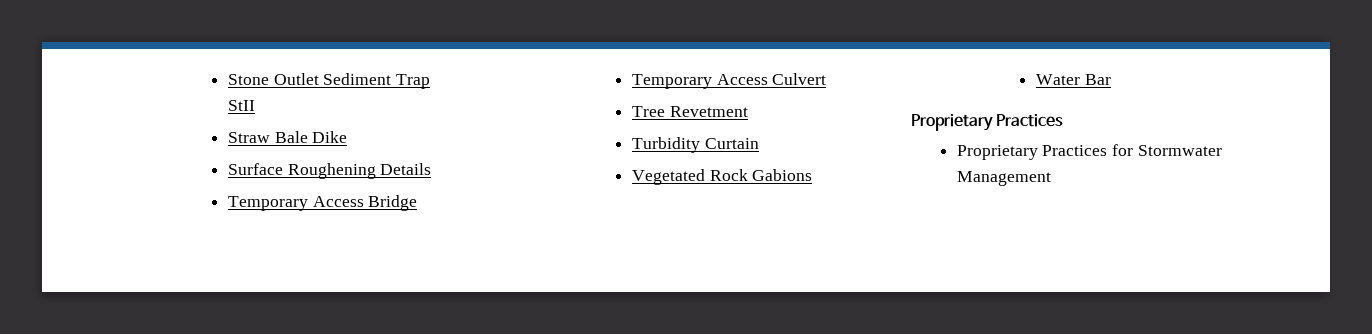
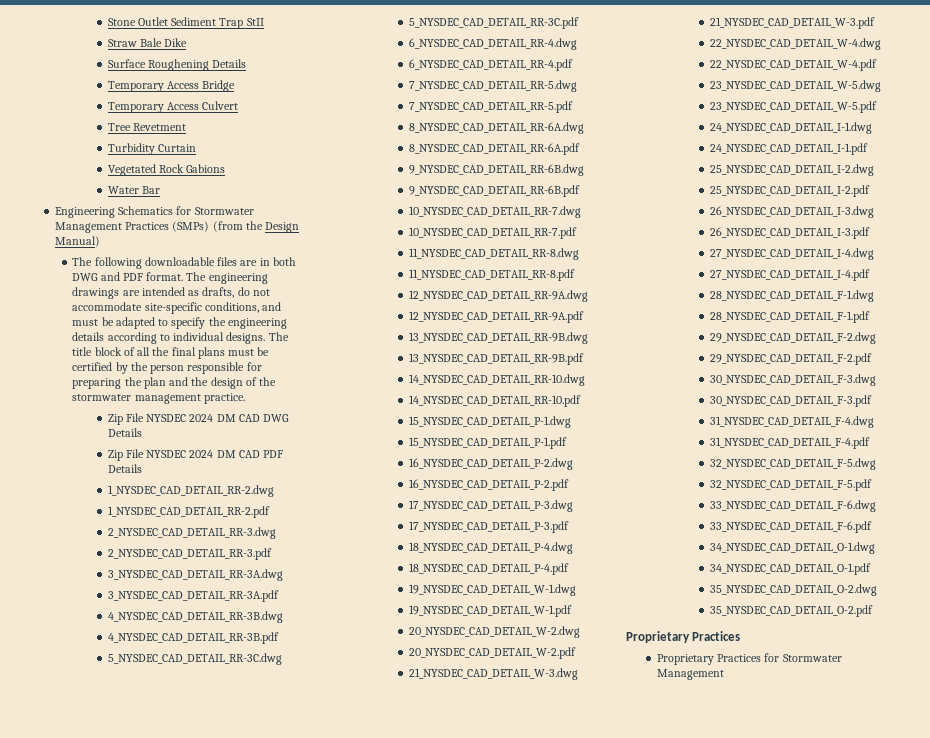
+ Engineering Schematics for Stormwater Management Practices (SMPs) (from the Design Manual)
+ The following downloadable files are in both DWG and PDF format. The engineering drawings are intended as drafts, do not accommodate site-specific conditions, and must be adapted to specify the engineering details according to individual designs. The title block of all the final plans must be certified by the person responsible for preparing the plan and the design of the stormwater management practice.
+ Zip File NYSDEC 2024 DM CAD DWG Details
+ Zip File NYSDEC 2024 DM CAD PDF Details
+ 1_NYSDEC_CAD_DETAIL_RR-2.dwg
+ 1_NYSDEC_CAD_DETAIL_RR-2.pdf
+ 2_NYSDEC_CAD_DETAIL_RR-3.dwg
+ 2_NYSDEC_CAD_DETAIL_RR-3.pdf
+ 3_NYSDEC_CAD_DETAIL_RR-3A.dwg
+ 3_NYSDEC_CAD_DETAIL_RR-3A.pdf
+ 4_NYSDEC_CAD_DETAIL_RR-3B.dwg
+ 4_NYSDEC_CAD_DETAIL_RR-3B.pdf
+ 5_NYSDEC_CAD_DETAIL_RR-3C.dwg
+ 5_NYSDEC_CAD_DETAIL_RR-3C.pdf
+ 6_NYSDEC_CAD_DETAIL_RR-4.dwg
+ 6_NYSDEC_CAD_DETAIL_RR-4.pdf
+ 7_NYSDEC_CAD_DETAIL_RR-5.dwg
+ 7_NYSDEC_CAD_DETAIL_RR-5.pdf
+ 8_NYSDEC_CAD_DETAIL_RR-6A.dwg
+ 8_NYSDEC_CAD_DETAIL_RR-6A.pdf
+ 9_NYSDEC_CAD_DETAIL_RR-6B.dwg
+ 9_NYSDEC_CAD_DETAIL_RR-6B.pdf
+ 10_NYSDEC_CAD_DETAIL_RR-7.dwg
+ 10_NYSDEC_CAD_DETAIL_RR-7.pdf
+ 11_NYSDEC_CAD_DETAIL_RR-8.dwg
+ 11_NYSDEC_CAD_DETAIL_RR-8.pdf
+ 12_NYSDEC_CAD_DETAIL_RR-9A.dwg
+ 12_NYSDEC_CAD_DETAIL_RR-9A.pdf
+ 13_NYSDEC_CAD_DETAIL_RR-9B.dwg
+ 13_NYSDEC_CAD_DETAIL_RR-9B.pdf
+ 14_NYSDEC_CAD_DETAIL_RR-10.dwg
+ 14_NYSDEC_CAD_DETAIL_RR-10.pdf
+ 15_NYSDEC_CAD_DETAIL_P-1.dwg
+ 15_NYSDEC_CAD_DETAIL_P-1.pdf
+ 16_NYSDEC_CAD_DETAIL_P-2.dwg
+ 16_NYSDEC_CAD_DETAIL_P-2.pdf
+ 17_NYSDEC_CAD_DETAIL_P-3.dwg
+ 17_NYSDEC_CAD_DETAIL_P-3.pdf
+ 18_NYSDEC_CAD_DETAIL_P-4.dwg
+ 18_NYSDEC_CAD_DETAIL_P-4.pdf
+ 19_NYSDEC_CAD_DETAIL_W-1.dwg
+ 19_NYSDEC_CAD_DETAIL_W-1.pdf
+ 20_NYSDEC_CAD_DETAIL_W-2.dwg
+ 20_NYSDEC_CAD_DETAIL_W-2.pdf
+ 21_NYSDEC_CAD_DETAIL_W-3.dwg
+ 21_NYSDEC_CAD_DETAIL_W-3.pdf
+ 22_NYSDEC_CAD_DETAIL_W-4.dwg
+ 22_NYSDEC_CAD_DETAIL_W-4.pdf
+ 23_NYSDEC_CAD_DETAIL_W-5.dwg
+ 23_NYSDEC_CAD_DETAIL_W-5.pdf
+ 24_NYSDEC_CAD_DETAIL_I-1.dwg
+ 24_NYSDEC_CAD_DETAIL_I-1.pdf
+ 25_NYSDEC_CAD_DETAIL_I-2.dwg
+ 25_NYSDEC_CAD_DETAIL_I-2.pdf
+ 26_NYSDEC_CAD_DETAIL_I-3.dwg
+ 26_NYSDEC_CAD_DETAIL_I-3.pdf
+ 27_NYSDEC_CAD_DETAIL_I-4.dwg
+ 27_NYSDEC_CAD_DETAIL_I-4.pdf
+ 28_NYSDEC_CAD_DETAIL_F-1.dwg
+ 28_NYSDEC_CAD_DETAIL_F-1.pdf
+ 29_NYSDEC_CAD_DETAIL_F-2.dwg
+ 29_NYSDEC_CAD_DETAIL_F-2.pdf
+ 30_NYSDEC_CAD_DETAIL_F-3.dwg
+ 30_NYSDEC_CAD_DETAIL_F-3.pdf
+ 31_NYSDEC_CAD_DETAIL_F-4.dwg
+ 31_NYSDEC_CAD_DETAIL_F-4.pdf
+ 32_NYSDEC_CAD_DETAIL_F-5.dwg
+ 32_NYSDEC_CAD_DETAIL_F-5.pdf
+ 33_NYSDEC_CAD_DETAIL_F-6.dwg
+ 33_NYSDEC_CAD_DETAIL_F-6.pdf
+ 34_NYSDEC_CAD_DETAIL_O-1.dwg
+ 34_NYSDEC_CAD_DETAIL_O-1.pdf
+ 35_NYSDEC_CAD_DETAIL_O-2.dwg
+ 35_NYSDEC_CAD_DETAIL_O-2.pdf

